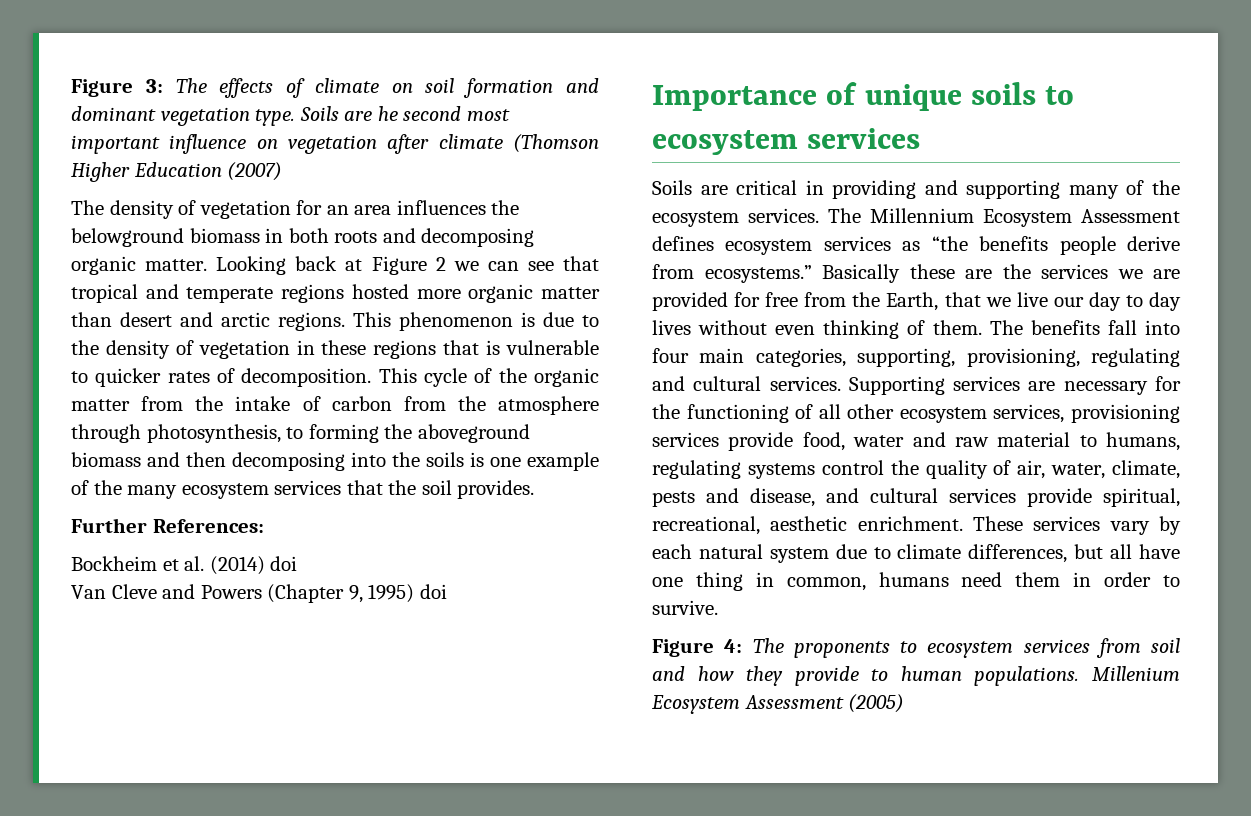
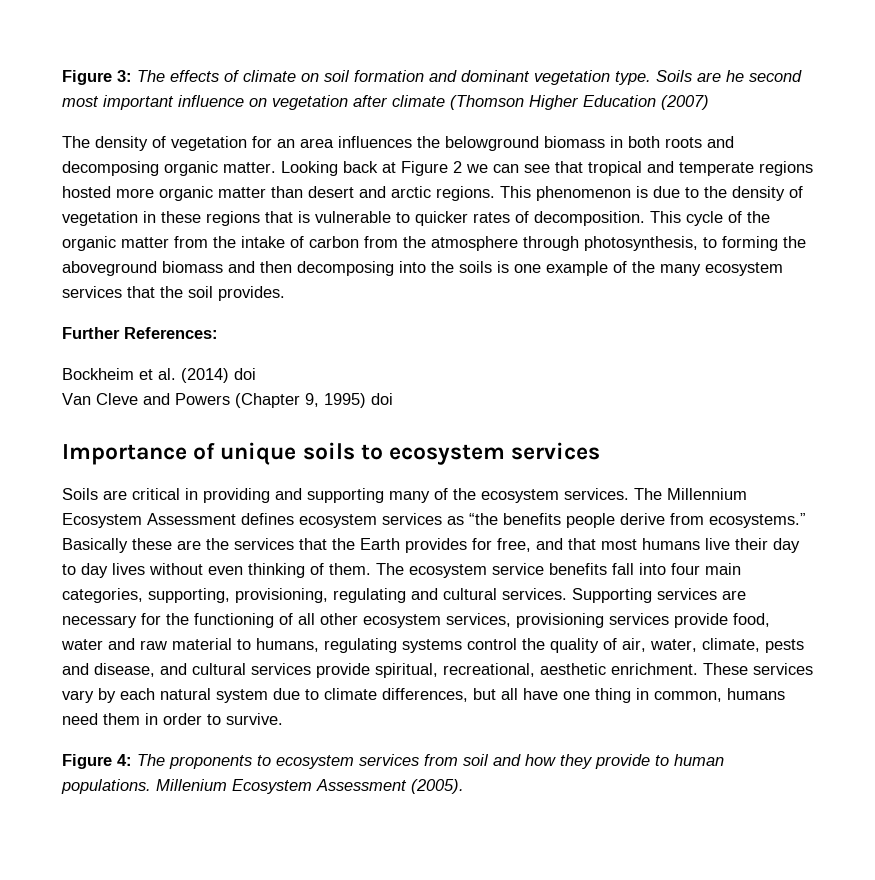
- Basically these are the services we are provided for free from the Earth, that we live our day to day lives without even thinking of them.
+ Basically these are the services that the Earth provides for free, and that most humans live their day to day lives without even thinking of them.
- The benefits fall into four main categories, supporting, provisioning, regulating and cultural services.
+ The ecosystem service benefits fall into four main categories, supporting, provisioning, regulating and cultural services.
- Millenium Ecosystem Assessment (2005)
+ Millenium Ecosystem Assessment (2005).

